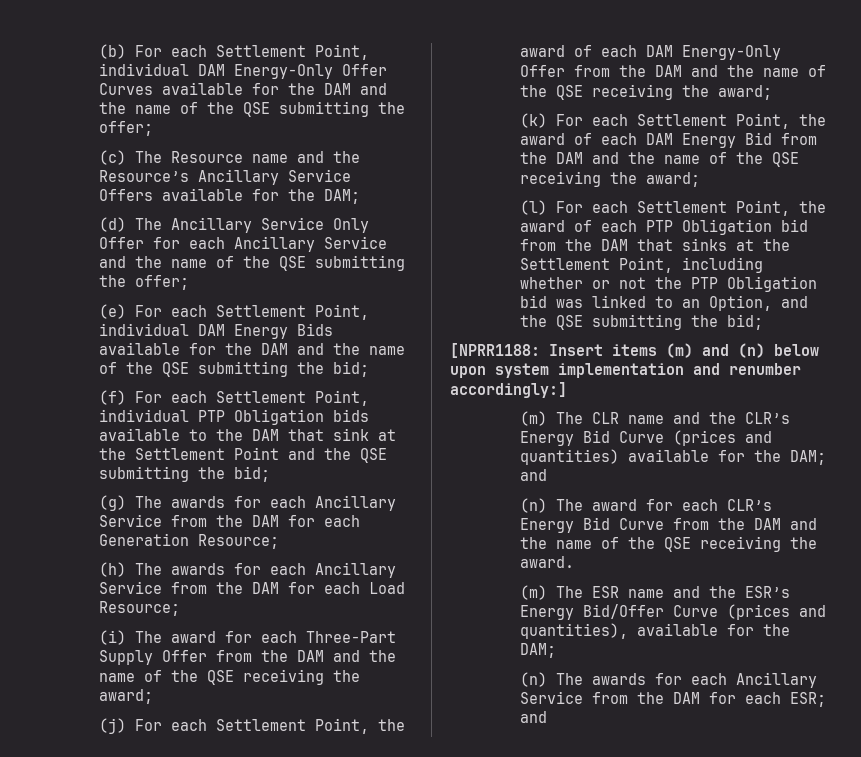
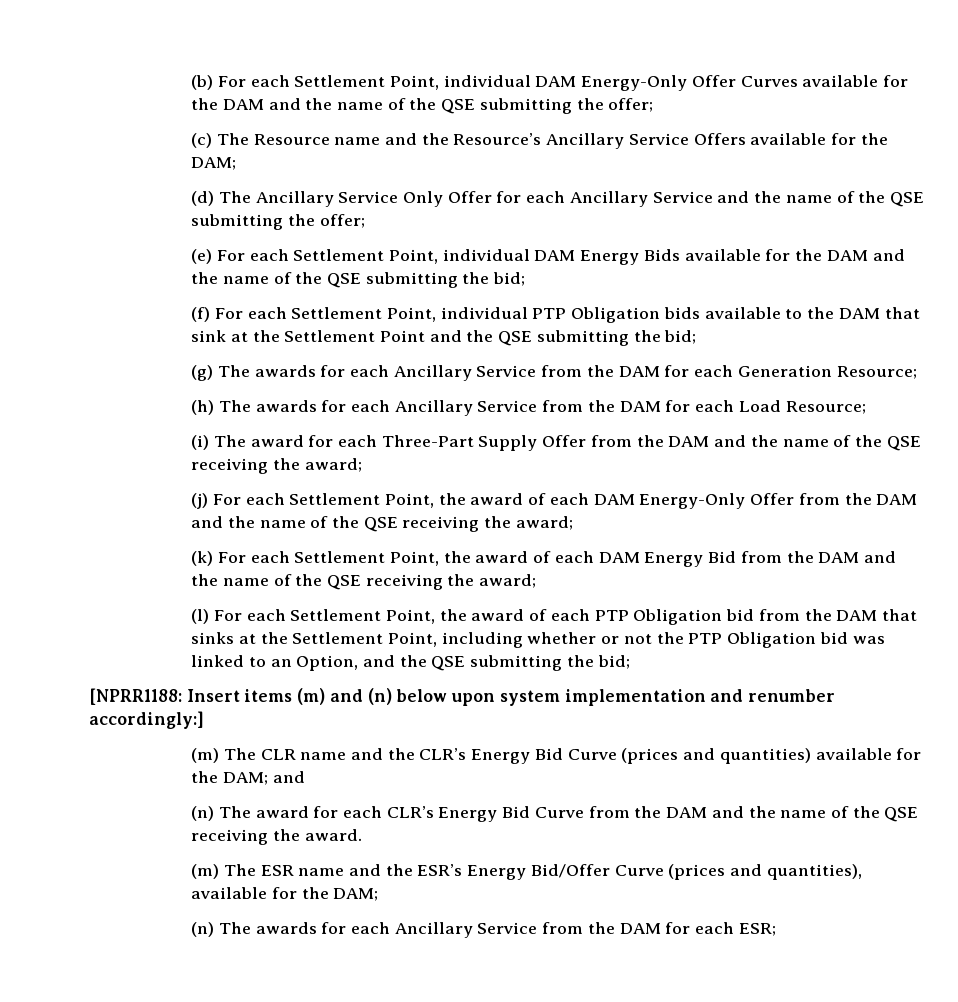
- (n) The awards for each Ancillary Service from the DAM for each ESR; and
+ (n) The awards for each Ancillary Service from the DAM for each ESR;

